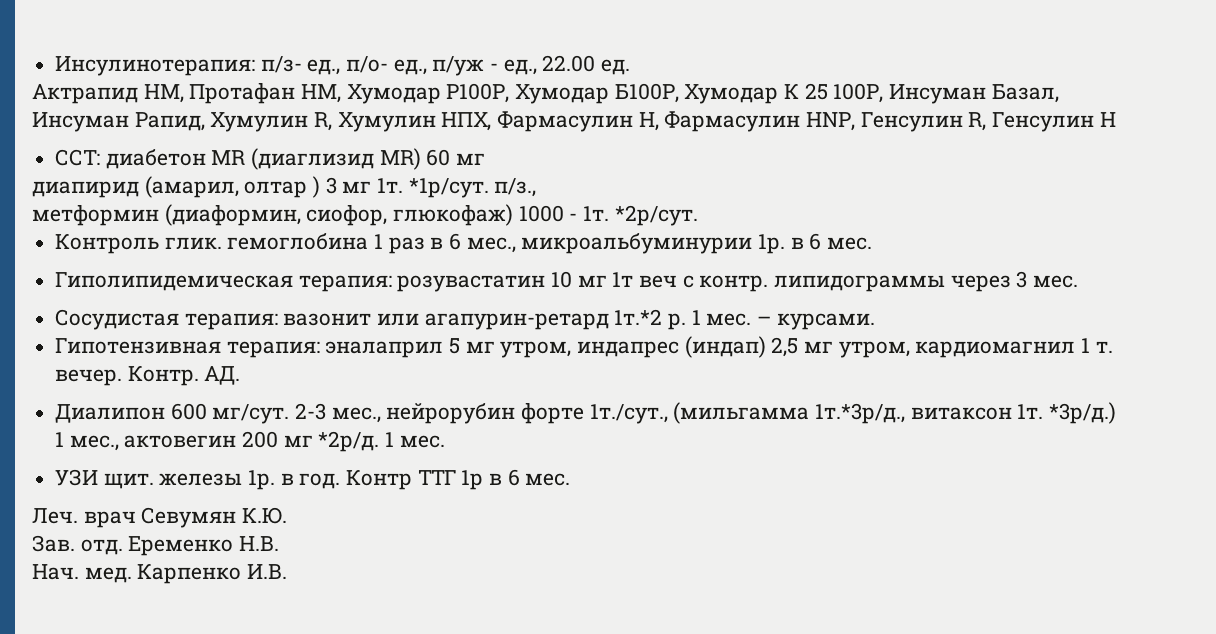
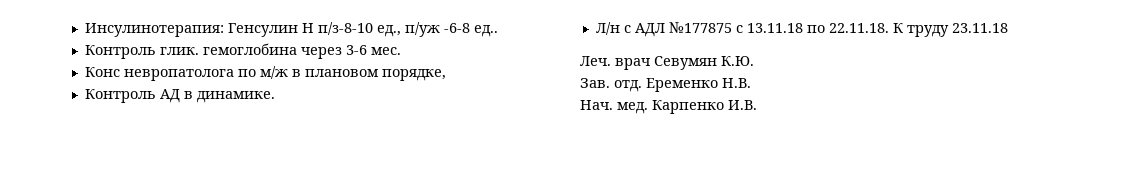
- Инсулинотерапия: п/з- ед., п/о- ед., п/уж - ед., 22.00 ед.
- Актрапид НМ, Протафан НМ, Хумодар Р100Р, Хумодар Б100Р, Хумодар К 25 100Р, Инсуман Базал, Инсуман Рапид, Хумулин R, Хумулин НПХ, Фармасулин Н, Фармасулин НNР, Генсулин R, Генсулин Н
- ССТ: диабетон МR (диаглизид МR) 60 мг
- диапирид (амарил, олтар ) 3 мг 1т. *1р/сут. п/з.,
- метформин (диаформин, сиофор, глюкофаж) 1000 - 1т. *2р/сут.
- Контроль глик. гемоглобина 1 раз в 6 мес., микроальбуминурии 1р. в 6 мес.
- Гиполипидемическая терапия: розувастатин 10 мг 1т веч с контр. липидограммы через 3 мес.
- Сосудистая терапия: вазонит или агапурин-ретард 1т.*2 р. 1 мес. – курсами.
- Гипотензивная терапия: эналаприл 5 мг утром, индапрес (индап) 2,5 мг утром, кардиомагнил 1 т. вечер. Контр. АД.
- Диалипон 600 мг/сут. 2-3 мес., нейрорубин форте 1т./сут., (мильгамма 1т.*3р/д., витаксон 1т. *3р/д.) 1 мес., актовегин 200 мг *2р/д. 1 мес.
- УЗИ щит. железы 1р. в год. Контр ТТГ 1р в 6 мес.
+ Инсулинотерапия: Генсулин Н п/з-8-10 ед., п/уж -6-8 ед..
+ Контроль глик. гемоглобина через 3-6 мес.
+ Конс невропатолога по м/ж в плановом порядке,
+ Контроль АД в динамике.
+ Л/н с АДЛ №177875 с 13.11.18 по 22.11.18. К труду 23.11.18

